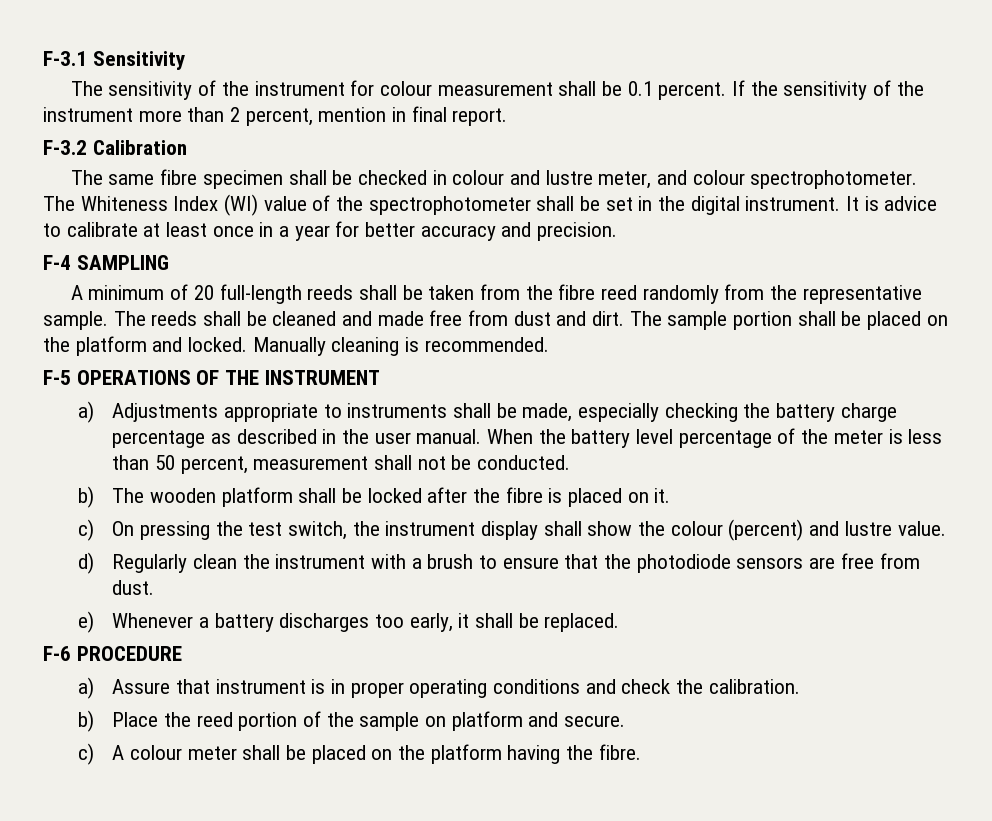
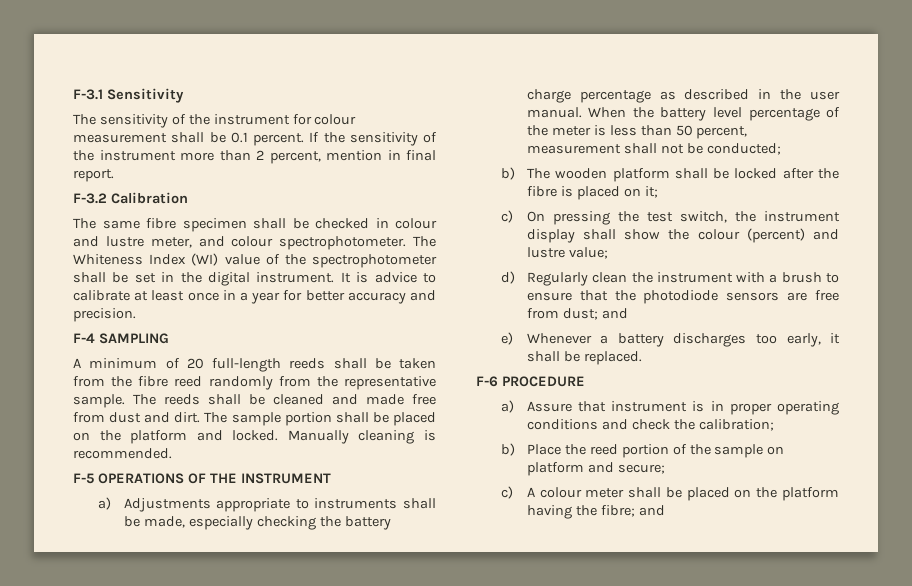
- When the battery level percentage of the meter is less than 50 percent, measurement shall not be conducted.
+ When the battery level percentage of the meter is less than 50 percent, measurement shall not be conducted;
- b) The wooden platform shall be locked after the fibre is placed on it.
+ b) The wooden platform shall be locked after the fibre is placed on it;
- c) On pressing the test switch, the instrument display shall show the colour (percent) and lustre value.
+ c) On pressing the test switch, the instrument display shall show the colour (percent) and lustre value;
- d) Regularly clean the instrument with a brush to ensure that the photodiode sensors are free from dust.
+ d) Regularly clean the instrument with a brush to ensure that the photodiode sensors are free from dust; and
- a) Assure that instrument is in proper operating conditions and check the calibration.
+ a) Assure that instrument is in proper operating conditions and check the calibration;
- b) Place the reed portion of the sample on platform and secure.
+ b) Place the reed portion of the sample on platform and secure;
- c) A colour meter shall be placed on the platform having the fibre.
+ c) A colour meter shall be placed on the platform having the fibre; and

